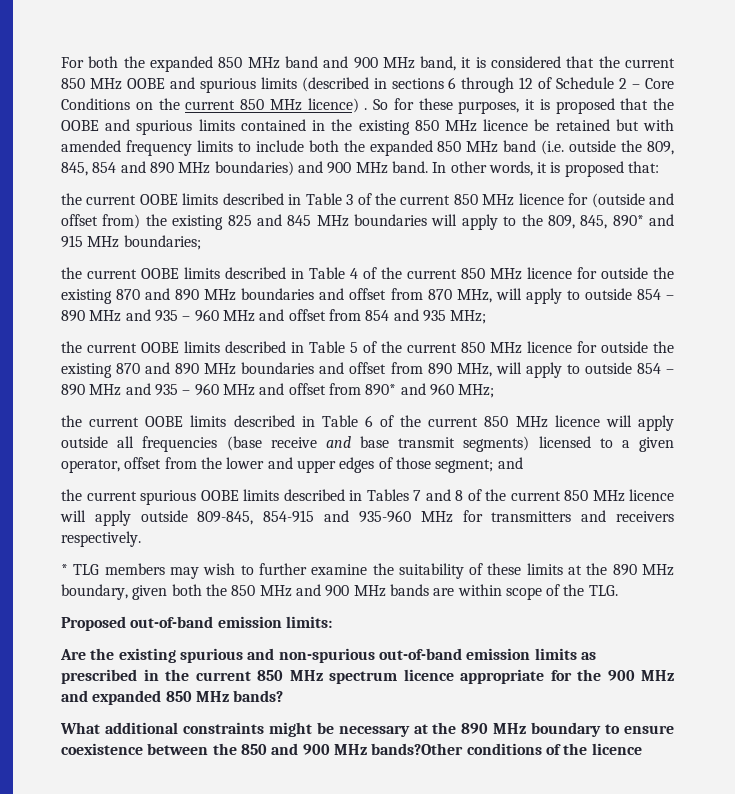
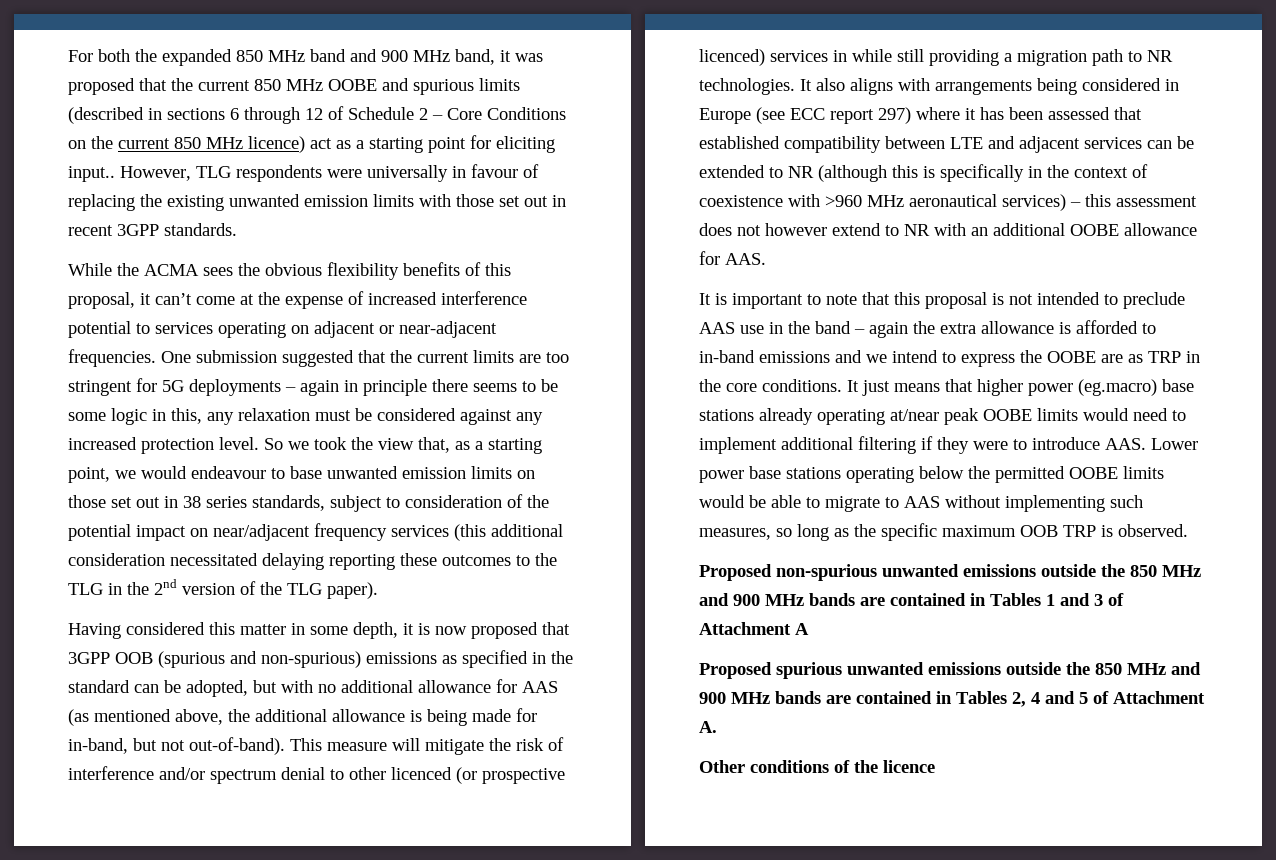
- For both the expanded 850 MHz band and 900 MHz band, it is considered that the current 850 MHz OOBE and spurious limits (described in sections 6 through 12 of Schedule 2 – Core Conditions on the current 850 MHz licence) . So for these purposes, it is proposed that the OOBE and spurious limits contained in the existing 850 MHz licence be retained but with amended frequency limits to include both the expanded 850 MHz band (i.e. outside the 809, 845, 854 and 890 MHz boundaries) and 900 MHz band. In other words, it is proposed that:
- the current OOBE limits described in Table 3 of the current 850 MHz licence for (outside and offset from) the existing 825 and 845 MHz boundaries will apply to the 809, 845, 890* and 915 MHz boundaries;
- the current OOBE limits described in Table 4 of the current 850 MHz licence for outside the existing 870 and 890 MHz boundaries and offset from 870 MHz, will apply to outside 854 – 890 MHz and 935 – 960 MHz and offset from 854 and 935 MHz;
- the current OOBE limits described in Table 5 of the current 850 MHz licence for outside the existing 870 and 890 MHz boundaries and offset from 890 MHz, will apply to outside 854 – 890 MHz and 935 – 960 MHz and offset from 890* and 960 MHz;
- the current OOBE limits described in Table 6 of the current 850 MHz licence will apply outside all frequencies (base receive and base transmit segments) licensed to a given operator, offset from the lower and upper edges of those segment; and
- the current spurious OOBE limits described in Tables 7 and 8 of the current 850 MHz licence will apply outside 809-845, 854-915 and 935-960 MHz for transmitters and receivers respectively.
- * TLG members may wish to further examine the suitability of these limits at the 890 MHz boundary, given both the 850 MHz and 900 MHz bands are within scope of the TLG.
- Proposed out-of-band emission limits:
- Are the existing spurious and non-spurious out-of-band emission limits as prescribed in the current 850 MHz spectrum licence appropriate for the 900 MHz and expanded 850 MHz bands?
- What additional constraints might be necessary at the 890 MHz boundary to ensure coexistence between the 850 and 900 MHz bands?Other conditions of the licence
+ For both the expanded 850 MHz band and 900 MHz band, it was proposed that the current 850 MHz OOBE and spurious limits (described in sections 6 through 12 of Schedule 2 – Core Conditions on the current 850 MHz licence) act as a starting point for eliciting input.. However, TLG respondents were universally in favour of replacing the existing unwanted emission limits with those set out in recent 3GPP standards.
+ While the ACMA sees the obvious flexibility benefits of this proposal, it can’t come at the expense of increased interference potential to services operating on adjacent or near-adjacent frequencies. One submission suggested that the current limits are too stringent for 5G deployments – again in principle there seems to be some logic in this, any relaxation must be considered against any increased protection level. So we took the view that, as a starting point, we would endeavour to base unwanted emission limits on those set out in 38 series standards, subject to consideration of the potential impact on near/adjacent frequency services (this additional consideration necessitated delaying reporting these outcomes to the TLG in the 2nd version of the TLG paper).
+ Having considered this matter in some depth, it is now proposed that 3GPP OOB (spurious and non-spurious) emissions as specified in the standard can be adopted, but with no additional allowance for AAS (as mentioned above, the additional allowance is being made for in-band, but not out-of-band). This measure will mitigate the risk of interference and/or spectrum denial to other licenced (or prospective licenced) services in while still providing a migration path to NR technologies. It also aligns with arrangements being considered in Europe (see ECC report 297) where it has been assessed that established compatibility between LTE and adjacent services can be extended to NR (although this is specifically in the context of coexistence with >960 MHz aeronautical services) – this assessment does not however extend to NR with an additional OOBE allowance for AAS.
+ It is important to note that this proposal is not intended to preclude AAS use in the band – again the extra allowance is afforded to in-band emissions and we intend to express the OOBE are as TRP in the core conditions. It just means that higher power (eg.macro) base stations already operating at/near peak OOBE limits would need to implement additional filtering if they were to introduce AAS. Lower power base stations operating below the permitted OOBE limits would be able to migrate to AAS without implementing such measures, so long as the specific maximum OOB TRP is observed.
+ Proposed non-spurious unwanted emissions outside the 850 MHz and 900 MHz bands are contained in Tables 1 and 3 of Attachment A
+ Proposed spurious unwanted emissions outside the 850 MHz and 900 MHz bands are contained in Tables 2, 4 and 5 of Attachment A.
+ Other conditions of the licence

